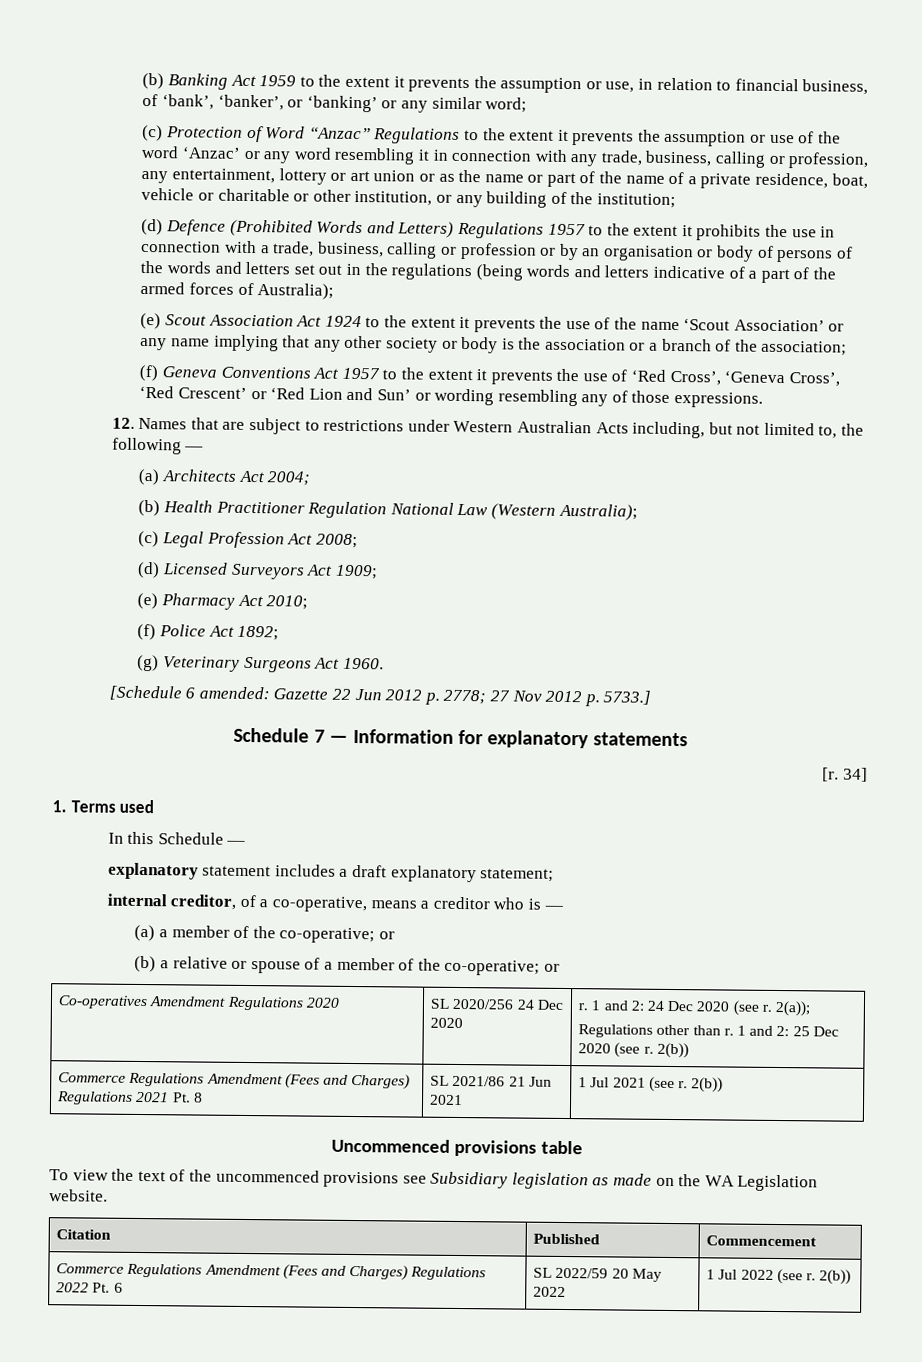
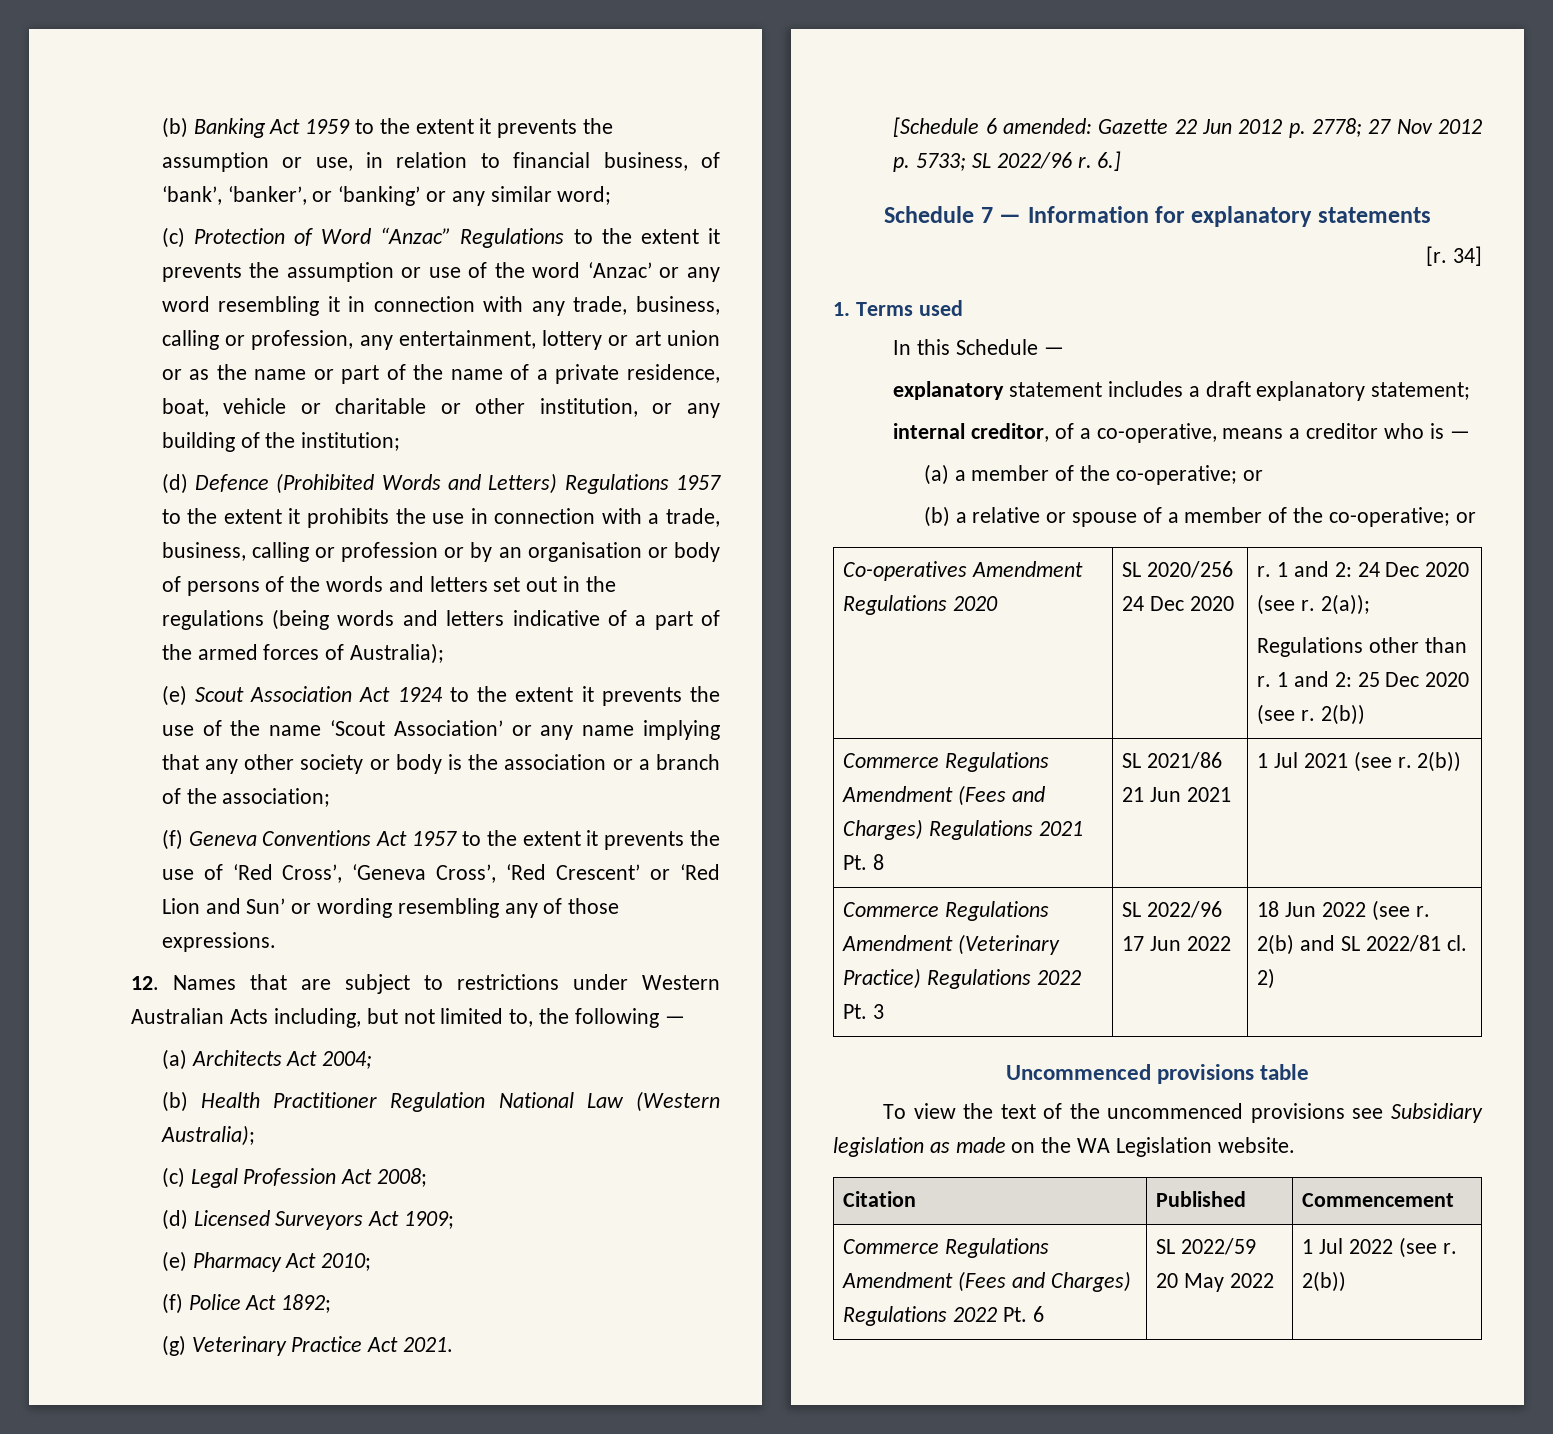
- (g) Veterinary Surgeons Act 1960.
+ (g) Veterinary Practice Act 2021.
- [Schedule 6 amended: Gazette 22 Jun 2012 p. 2778; 27 Nov 2012 p. 5733.]
+ [Schedule 6 amended: Gazette 22 Jun 2012 p. 2778; 27 Nov 2012 p. 5733; SL 2022/96 r. 6.]
+ Commerce Regulations Amendment (Veterinary Practice) Regulations 2022 Pt. 3 | SL 2022/96 17 Jun 2022 | 18 Jun 2022 (see r. 2(b) and SL 2022/81 cl. 2)

